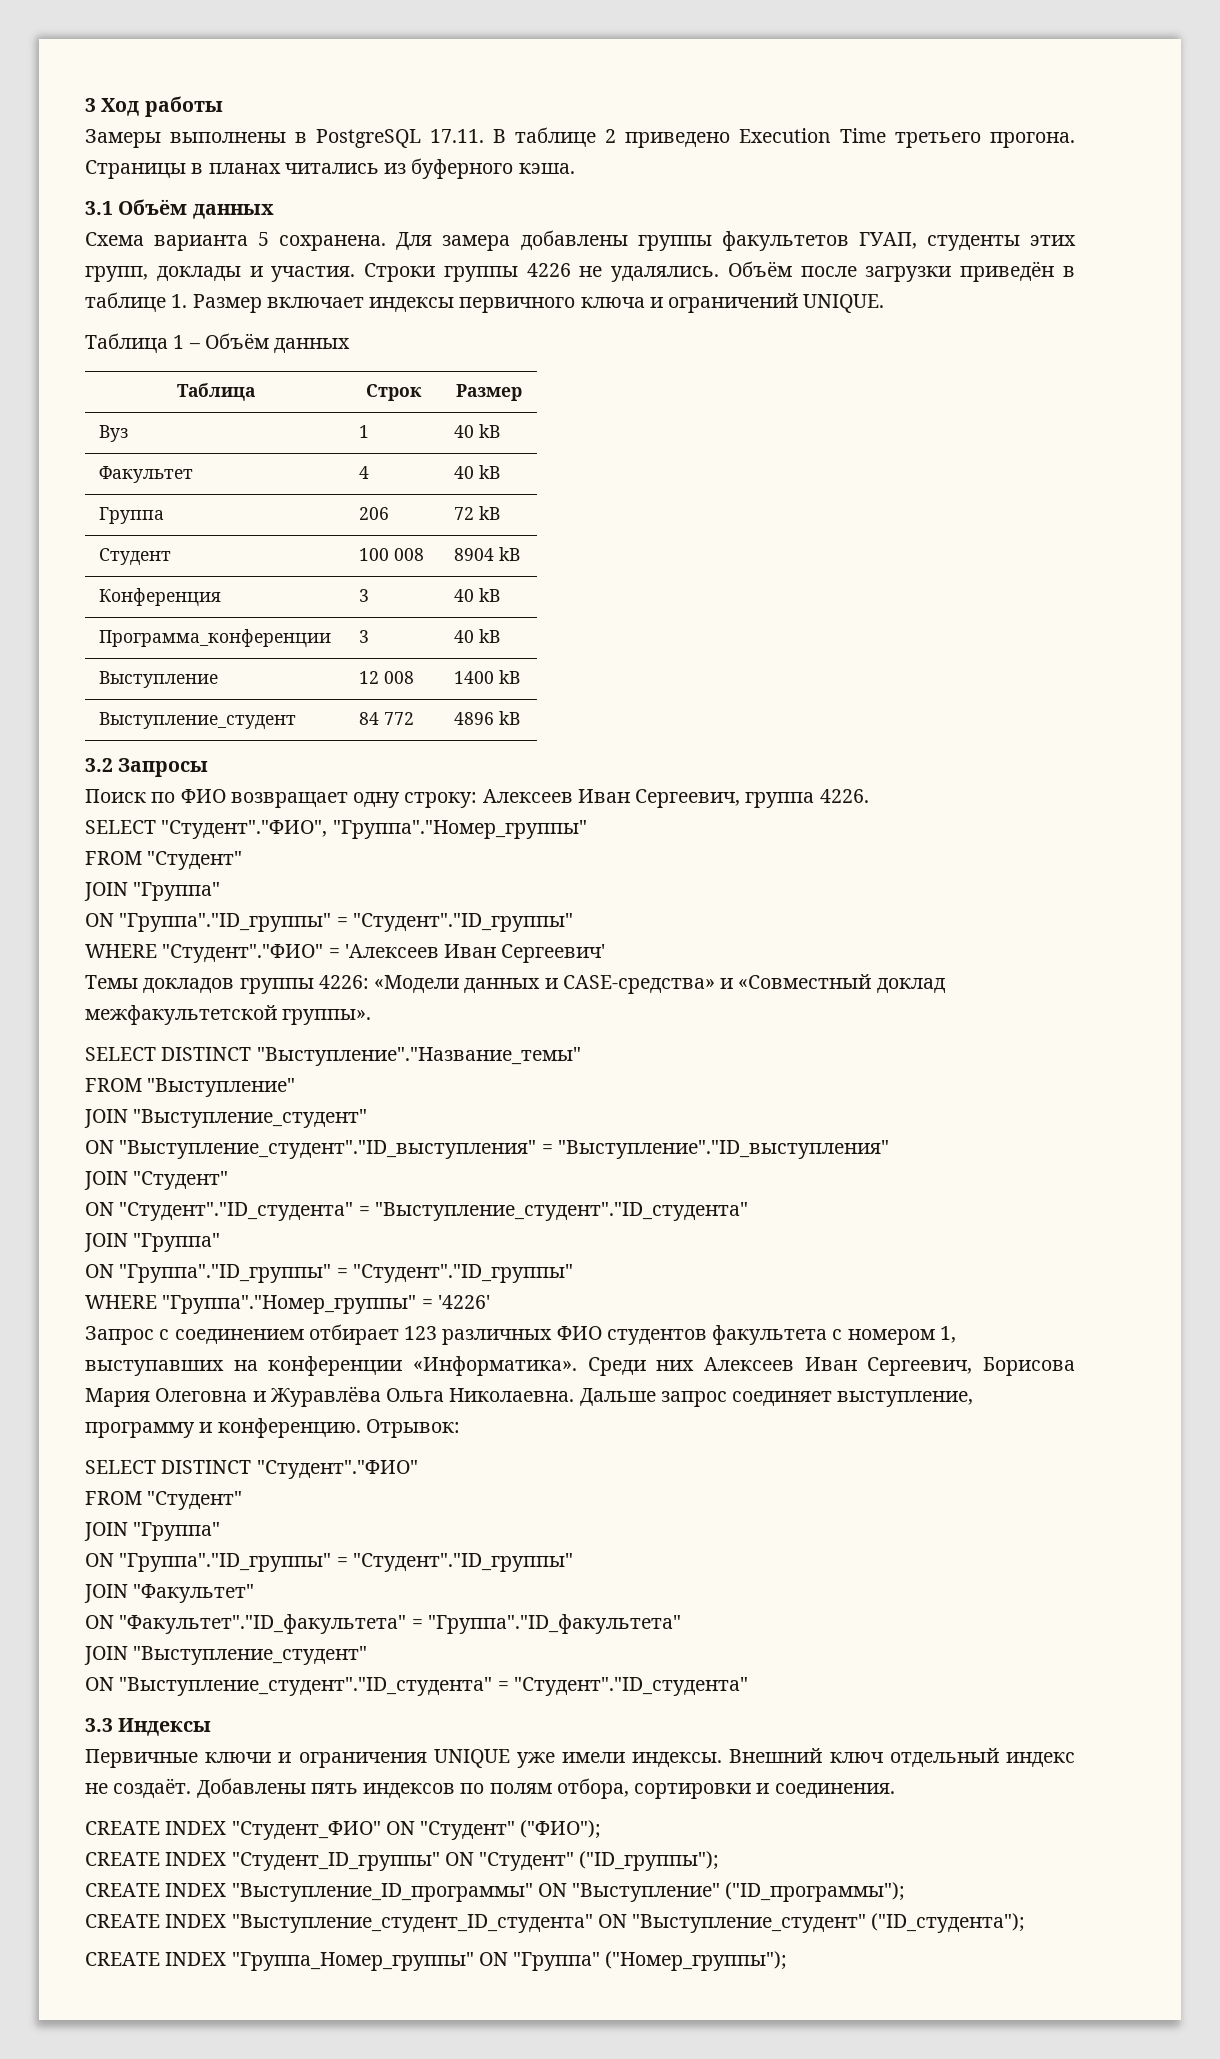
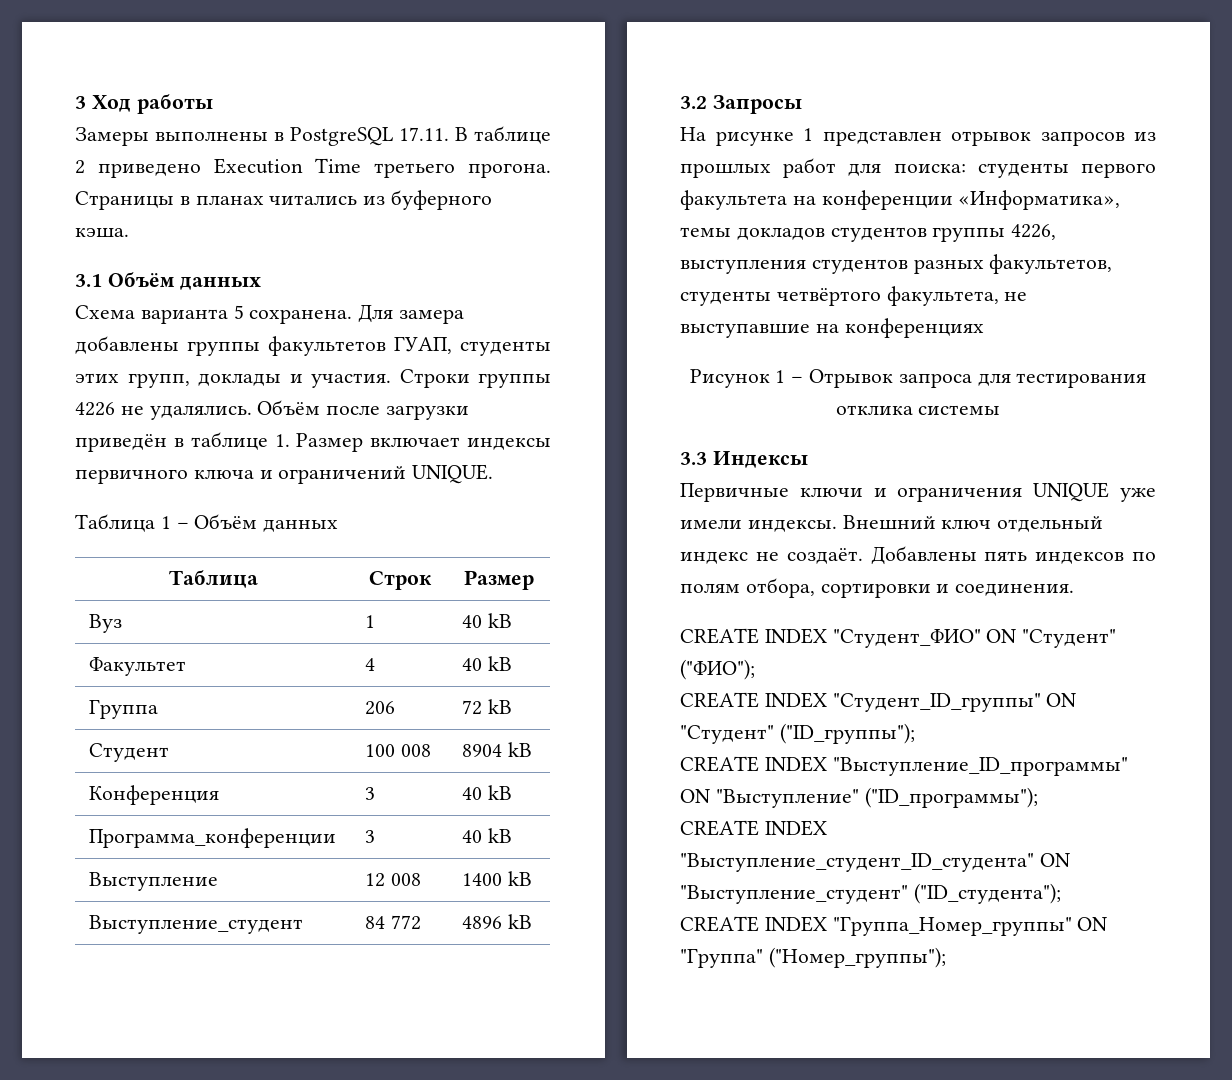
- Поиск по ФИО возвращает одну строку: Алексеев Иван Сергеевич, группа 4226.
- SELECT "Студент"."ФИО", "Группа"."Номер_группы"
- FROM "Студент"
- JOIN "Группа"
- ON "Группа"."ID_группы" = "Студент"."ID_группы"
- WHERE "Студент"."ФИО" = 'Алексеев Иван Сергеевич'
- Темы докладов группы 4226: «Модели данных и CASE-средства» и «Совместный доклад межфакультетской группы».
- SELECT DISTINCT "Выступление"."Название_темы"
- FROM "Выступление"
- JOIN "Выступление_студент"
- ON "Выступление_студент"."ID_выступления" = "Выступление"."ID_выступления"
- JOIN "Студент"
- ON "Студент"."ID_студента" = "Выступление_студент"."ID_студента"
- JOIN "Группа"
- ON "Группа"."ID_группы" = "Студент"."ID_группы"
- WHERE "Группа"."Номер_группы" = '4226'
- Запрос с соединением отбирает 123 различных ФИО студентов факультета с номером 1, выступавших на конференции «Информатика». Среди них Алексеев Иван Сергеевич, Борисова Мария Олеговна и Журавлёва Ольга Николаевна. Дальше запрос соединяет выступление, программу и конференцию. Отрывок:
- SELECT DISTINCT "Студент"."ФИО"
- FROM "Студент"
- JOIN "Группа"
- ON "Группа"."ID_группы" = "Студент"."ID_группы"
- JOIN "Факультет"
- ON "Факультет"."ID_факультета" = "Группа"."ID_факультета"
- JOIN "Выступление_студент"
- ON "Выступление_студент"."ID_студента" = "Студент"."ID_студента"
+ На рисунке 1 представлен отрывок запросов из прошлых работ для поиска: студенты первого факультета на конференции «Информатика», темы докладов студентов группы 4226, выступления студентов разных факультетов, студенты четвёртого факультета, не выступавшие на конференциях
+ Рисунок 1 – Отрывок запроса для тестирования отклика системы

